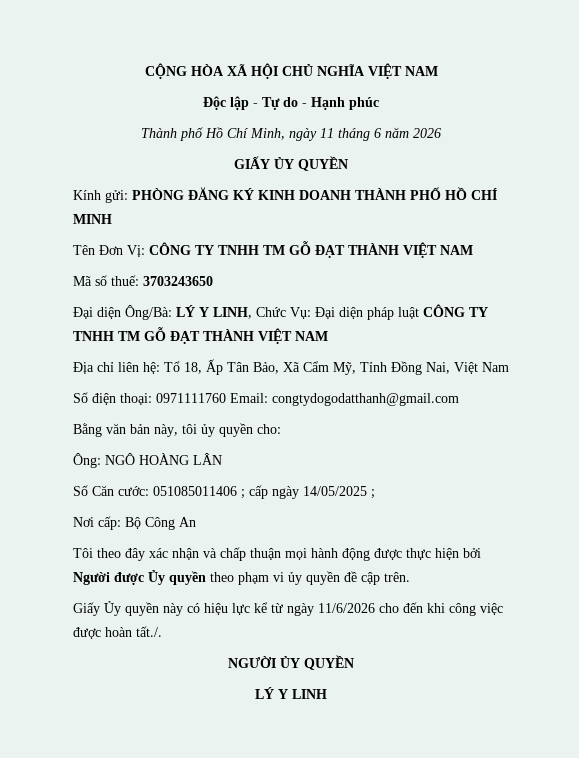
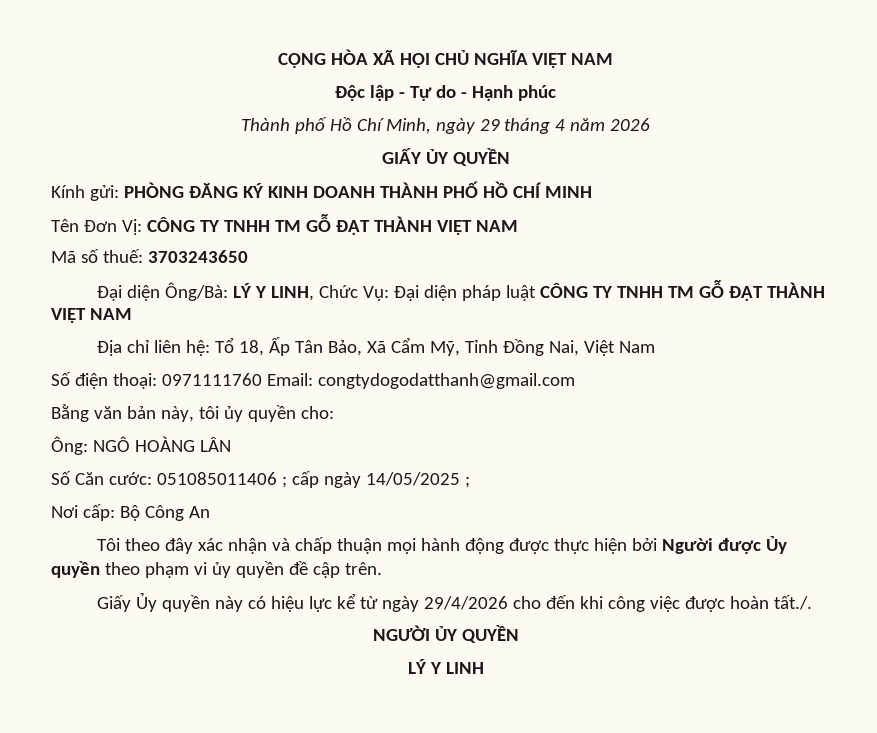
- Thành phố Hồ Chí Minh, ngày 11 tháng 6 năm 2026
+ Thành phố Hồ Chí Minh, ngày 29 tháng 4 năm 2026
- Giấy Ủy quyền này có hiệu lực kể từ ngày 11/6/2026 cho đến khi công việc được hoàn tất./.
+ Giấy Ủy quyền này có hiệu lực kể từ ngày 29/4/2026 cho đến khi công việc được hoàn tất./.

